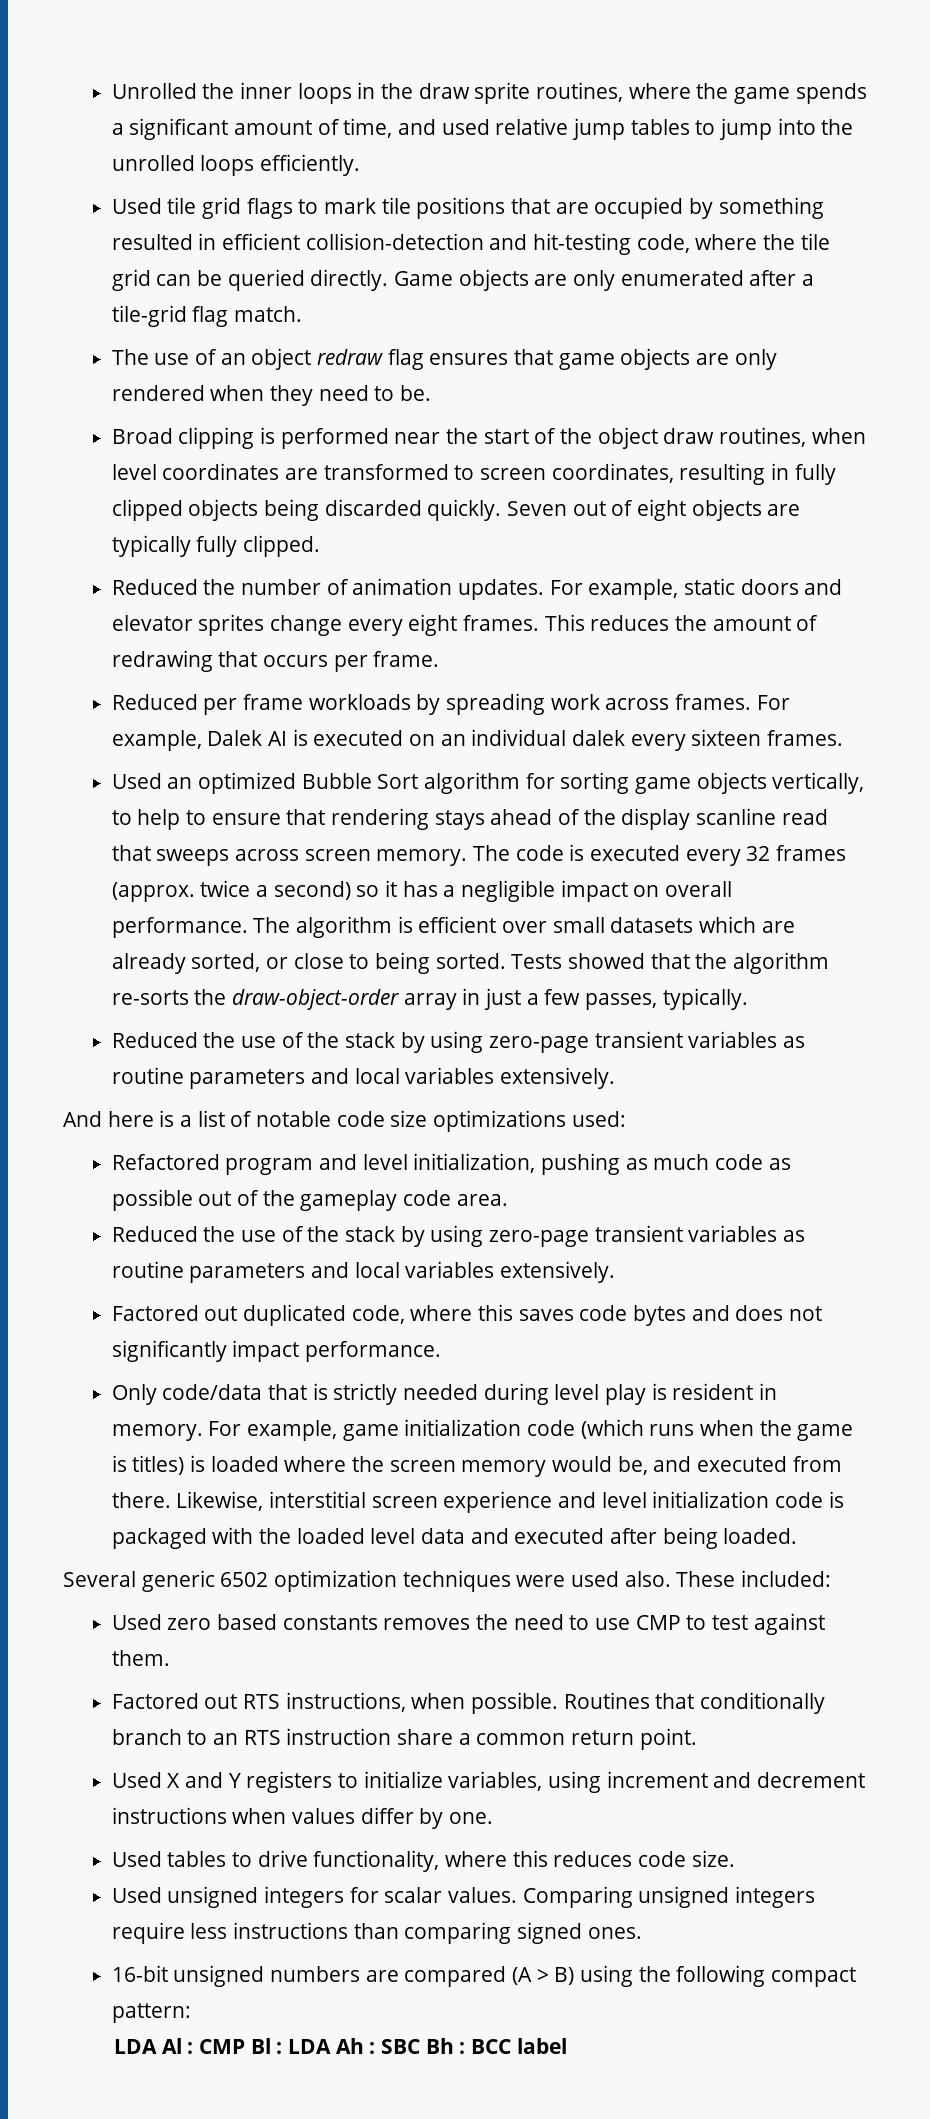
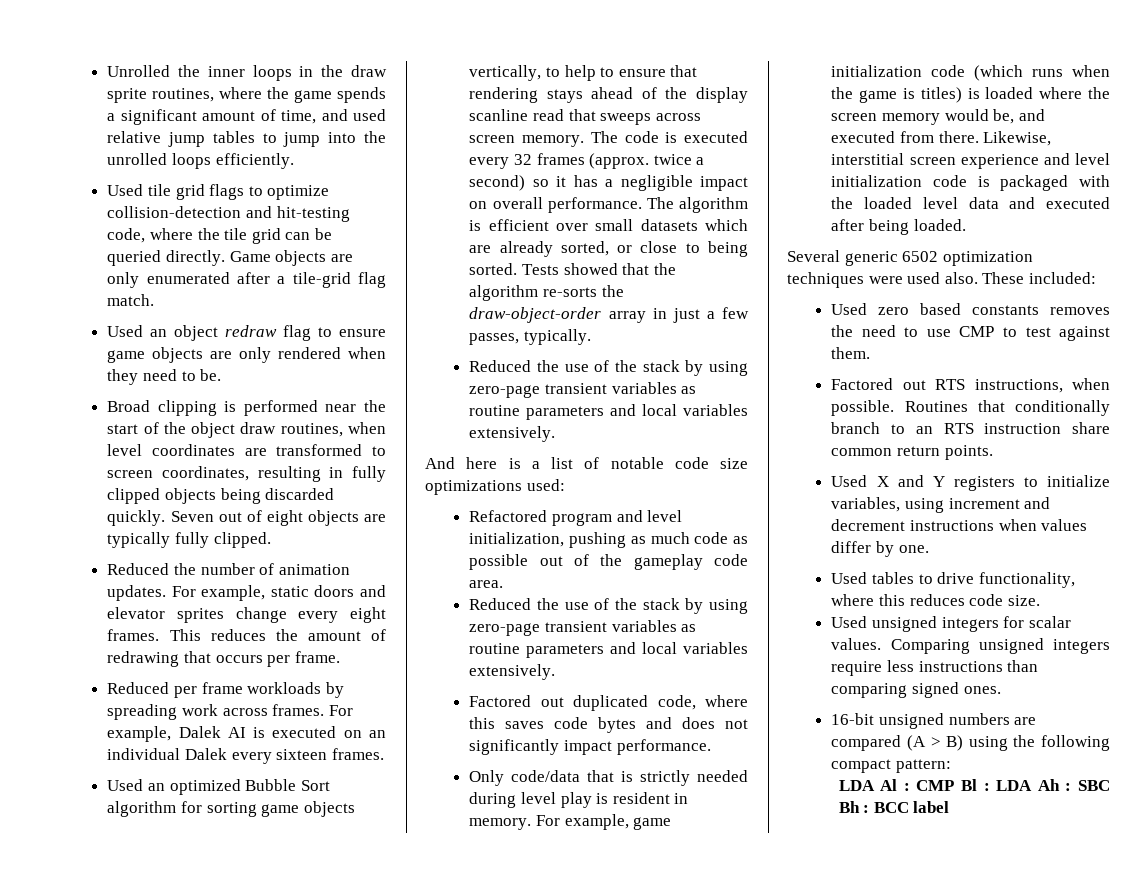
- Used tile grid flags to mark tile positions that are occupied by something resulted in efficient collision-detection and hit-testing code, where the tile grid can be queried directly.
+ Used tile grid flags to optimize collision-detection and hit-testing code, where the tile grid can be queried directly.
- The use of an object redraw flag ensures that game objects are only rendered when they need to be.
+ Used an object redraw flag to ensure game objects are only rendered when they need to be.
- For example, Dalek AI is executed on an individual dalek every sixteen frames.
+ For example, Dalek AI is executed on an individual Dalek every sixteen frames.
- Routines that conditionally branch to an RTS instruction share a common return point.
+ Routines that conditionally branch to an RTS instruction share common return points.

